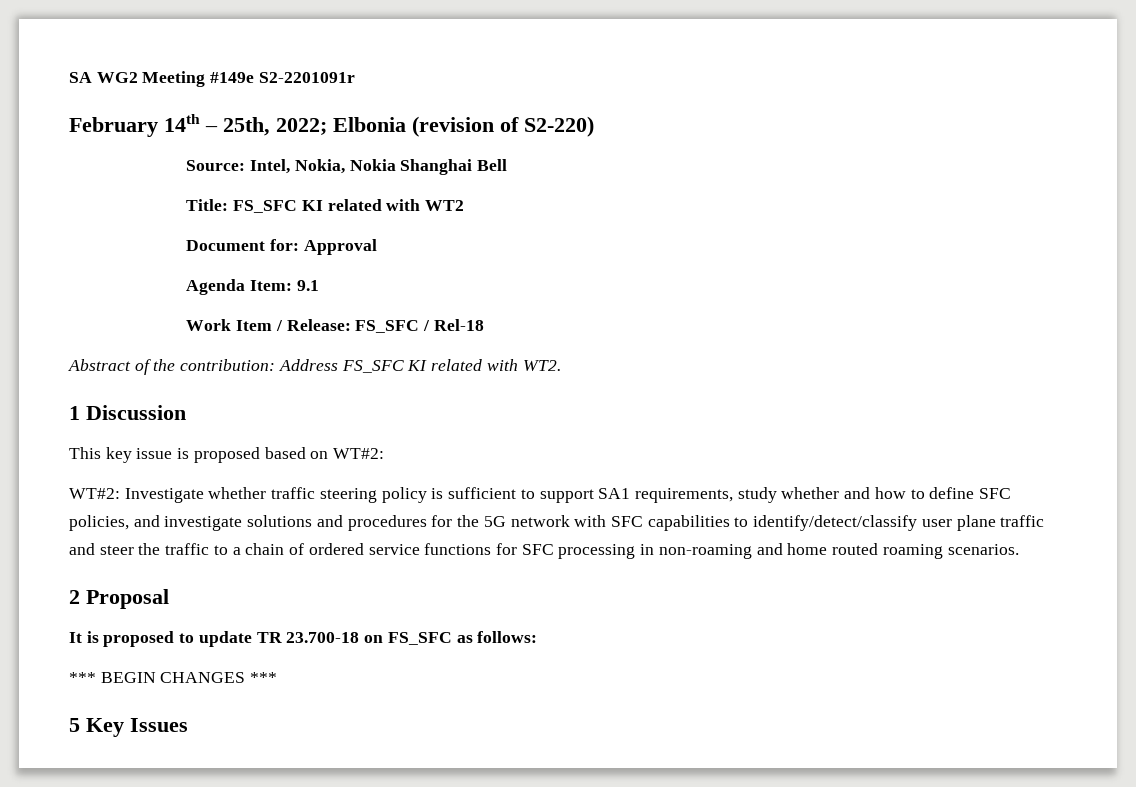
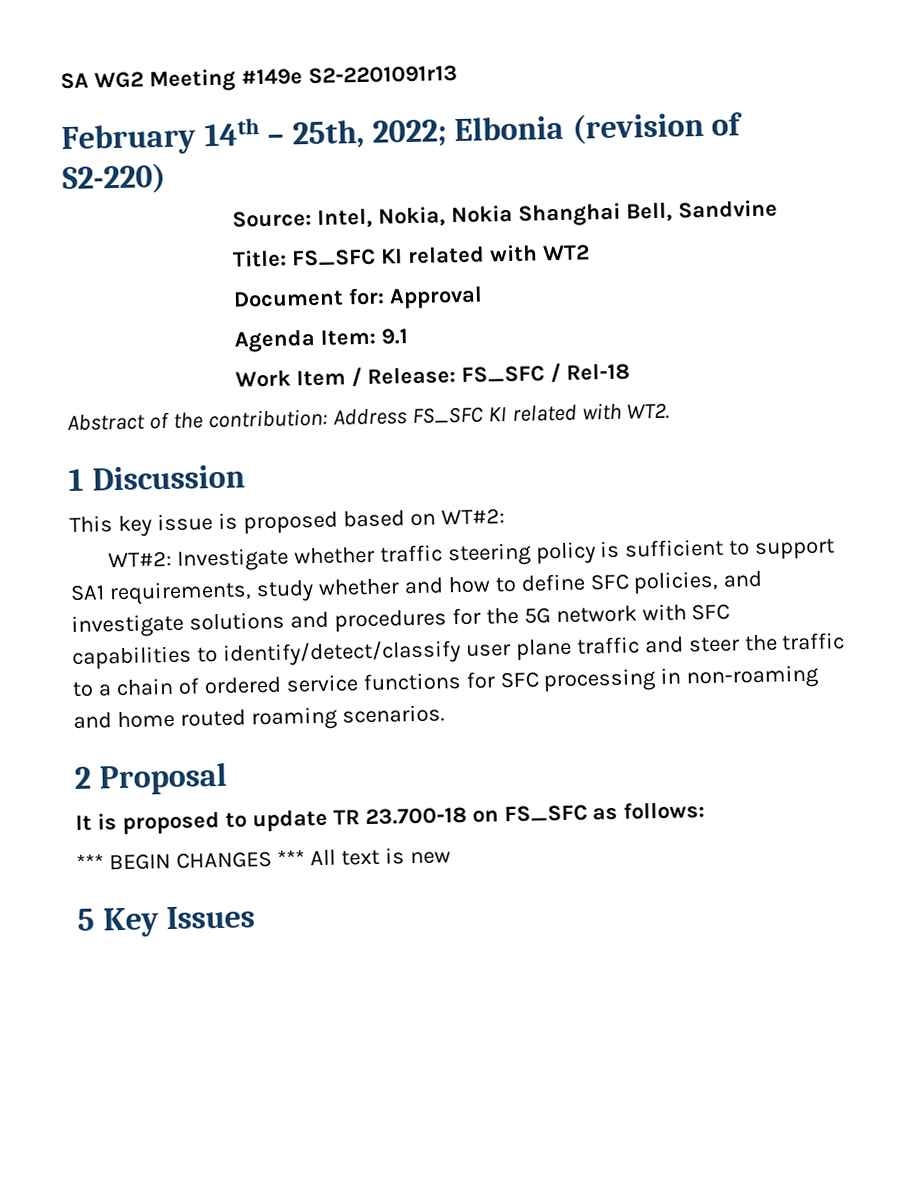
- SA WG2 Meeting #149e S2-2201091r
+ SA WG2 Meeting #149e S2-2201091r13
- Source: Intel, Nokia, Nokia Shanghai Bell
+ Source: Intel, Nokia, Nokia Shanghai Bell, Sandvine
- *** BEGIN CHANGES ***
+ *** BEGIN CHANGES *** All text is new

